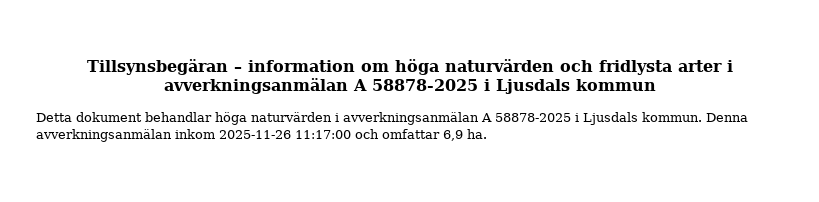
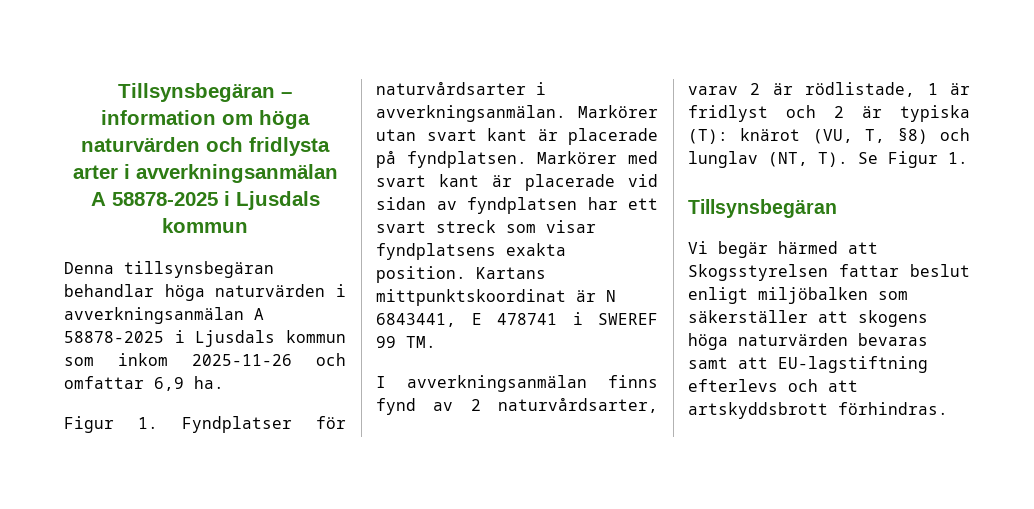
- Detta dokument behandlar höga naturvärden i avverkningsanmälan A 58878-2025 i Ljusdals kommun. Denna avverkningsanmälan inkom 2025-11-26 11:17:00 och omfattar 6,9 ha.
+ Denna tillsynsbegäran behandlar höga naturvärden i avverkningsanmälan A 58878-2025 i Ljusdals kommun som inkom 2025-11-26 och omfattar 6,9 ha.
+ Figur 1. Fyndplatser för naturvårdsarter i avverkningsanmälan. Markörer utan svart kant är placerade på fyndplatsen. Markörer med svart kant är placerade vid sidan av fyndplatsen har ett svart streck som visar fyndplatsens exakta position. Kartans mittpunktskoordinat är N 6843441, E 478741 i SWEREF 99 TM.
+ I avverkningsanmälan finns fynd av 2 naturvårdsarter, varav 2 är rödlistade, 1 är fridlyst och 2 är typiska (T): knärot (VU, T, §8) och lunglav (NT, T). Se Figur 1.
+ Tillsynsbegäran
+ Vi begär härmed att Skogsstyrelsen fattar beslut enligt miljöbalken som säkerställer att skogens höga naturvärden bevaras samt att EU-lagstiftning efterlevs och att artskyddsbrott förhindras.

